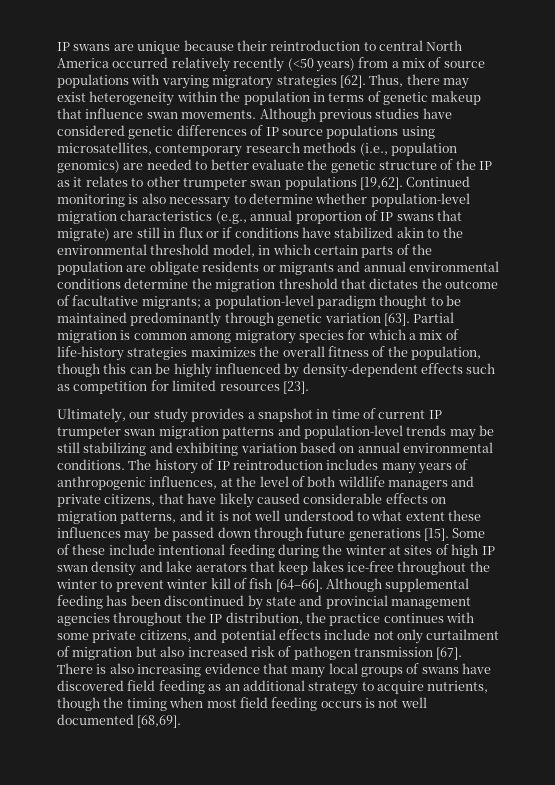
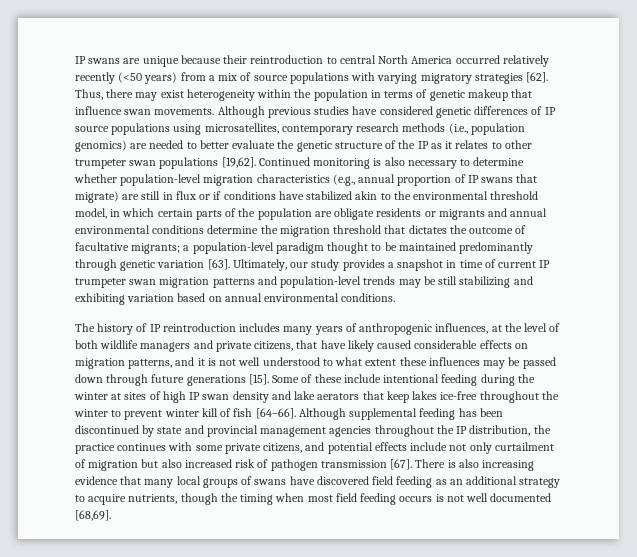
- a population-level paradigm thought to be maintained predominantly through genetic variation [63]. Partial migration is common among migratory species for which a mix of life-history strategies maximizes the overall fitness of the population, though this can be highly influenced by density-dependent effects such as competition for limited resources [23].
- Ultimately, our study provides a snapshot in time of current IP trumpeter swan migration patterns and population-level trends may be still stabilizing and exhibiting variation based on annual environmental conditions. The history of IP reintroduction includes many years of anthropogenic influences, at the level of both wildlife managers and private citizens, that have likely caused considerable effects on migration patterns, and it is not well understood to what extent these influences may be passed down through future generations [15].
+ a population-level paradigm thought to be maintained predominantly through genetic variation [63]. Ultimately, our study provides a snapshot in time of current IP trumpeter swan migration patterns and population-level trends may be still stabilizing and exhibiting variation based on annual environmental conditions.
+ The history of IP reintroduction includes many years of anthropogenic influences, at the level of both wildlife managers and private citizens, that have likely caused considerable effects on migration patterns, and it is not well understood to what extent these influences may be passed down through future generations [15].

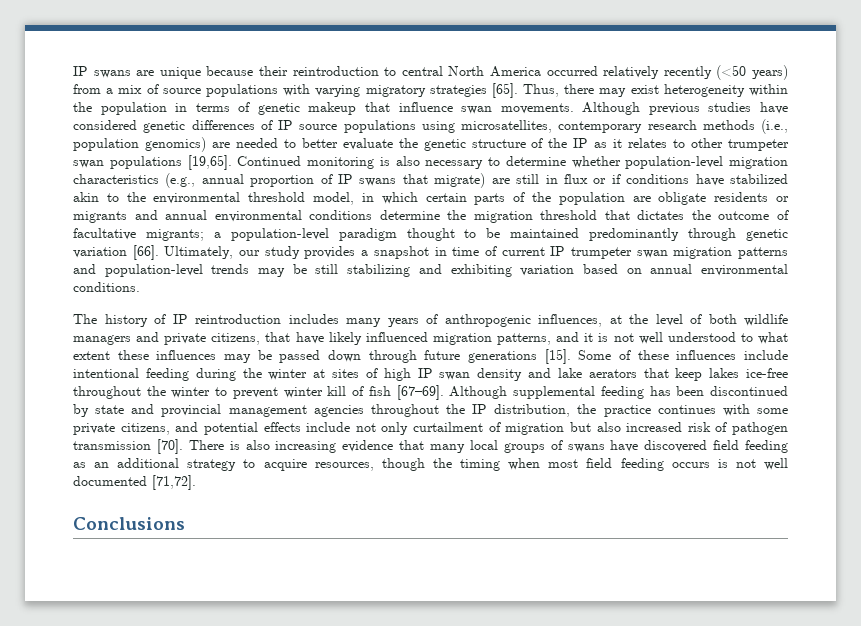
- IP swans are unique because their reintroduction to central North America occurred relatively recently (<50 years) from a mix of source populations with varying migratory strategies [62].
+ IP swans are unique because their reintroduction to central North America occurred relatively recently (<50 years) from a mix of source populations with varying migratory strategies [65].
- Although previous studies have considered genetic differences of IP source populations using microsatellites, contemporary research methods (i.e., population genomics) are needed to better evaluate the genetic structure of the IP as it relates to other trumpeter swan populations [19,62].
+ Although previous studies have considered genetic differences of IP source populations using microsatellites, contemporary research methods (i.e., population genomics) are needed to better evaluate the genetic structure of the IP as it relates to other trumpeter swan populations [19,65].
- a population-level paradigm thought to be maintained predominantly through genetic variation [63].
+ a population-level paradigm thought to be maintained predominantly through genetic variation [66].
- The history of IP reintroduction includes many years of anthropogenic influences, at the level of both wildlife managers and private citizens, that have likely caused considerable effects on migration patterns, and it is not well understood to what extent these influences may be passed down through future generations [15].
+ The history of IP reintroduction includes many years of anthropogenic influences, at the level of both wildlife managers and private citizens, that have likely influenced migration patterns, and it is not well understood to what extent these influences may be passed down through future generations [15].
- Some of these include intentional feeding during the winter at sites of high IP swan density and lake aerators that keep lakes ice-free throughout the winter to prevent winter kill of fish [64–66].
+ Some of these influences include intentional feeding during the winter at sites of high IP swan density and lake aerators that keep lakes ice-free throughout the winter to prevent winter kill of fish [67–69].
- Although supplemental feeding has been discontinued by state and provincial management agencies throughout the IP distribution, the practice continues with some private citizens, and potential effects include not only curtailment of migration but also increased risk of pathogen transmission [67].
+ Although supplemental feeding has been discontinued by state and provincial management agencies throughout the IP distribution, the practice continues with some private citizens, and potential effects include not only curtailment of migration but also increased risk of pathogen transmission [70].
- There is also increasing evidence that many local groups of swans have discovered field feeding as an additional strategy to acquire nutrients, though the timing when most field feeding occurs is not well documented [68,69].
+ There is also increasing evidence that many local groups of swans have discovered field feeding as an additional strategy to acquire resources, though the timing when most field feeding occurs is not well documented [71,72].
+ Conclusions

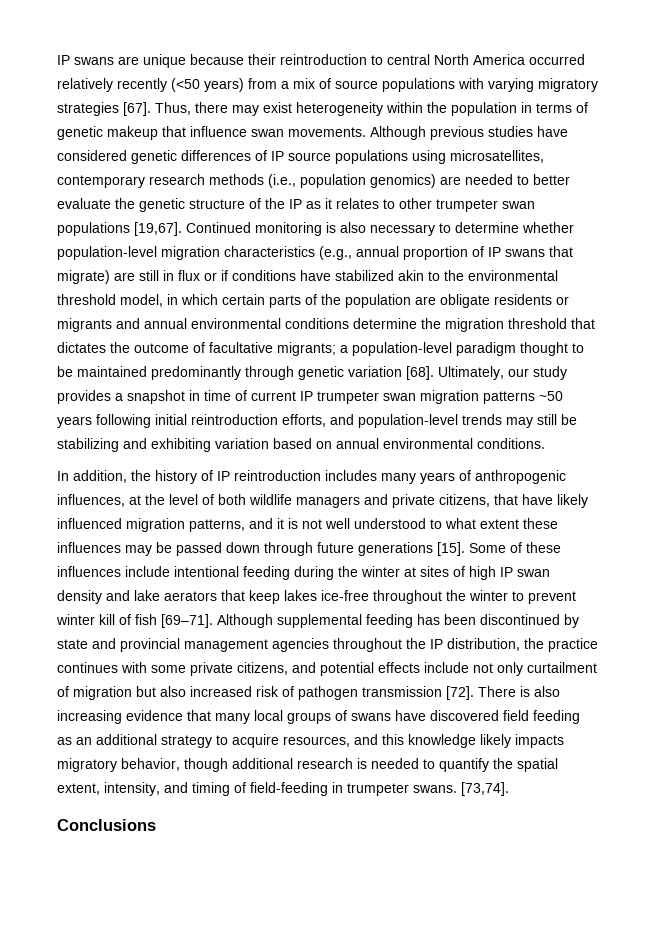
- IP swans are unique because their reintroduction to central North America occurred relatively recently (<50 years) from a mix of source populations with varying migratory strategies [65].
+ IP swans are unique because their reintroduction to central North America occurred relatively recently (<50 years) from a mix of source populations with varying migratory strategies [67].
- Although previous studies have considered genetic differences of IP source populations using microsatellites, contemporary research methods (i.e., population genomics) are needed to better evaluate the genetic structure of the IP as it relates to other trumpeter swan populations [19,65].
+ Although previous studies have considered genetic differences of IP source populations using microsatellites, contemporary research methods (i.e., population genomics) are needed to better evaluate the genetic structure of the IP as it relates to other trumpeter swan populations [19,67].
- a population-level paradigm thought to be maintained predominantly through genetic variation [66].
+ a population-level paradigm thought to be maintained predominantly through genetic variation [68].
- Ultimately, our study provides a snapshot in time of current IP trumpeter swan migration patterns and population-level trends may be still stabilizing and exhibiting variation based on annual environmental conditions.
+ Ultimately, our study provides a snapshot in time of current IP trumpeter swan migration patterns ~50 years following initial reintroduction efforts, and population-level trends may still be stabilizing and exhibiting variation based on annual environmental conditions.
- The history of IP reintroduction includes many years of anthropogenic influences, at the level of both wildlife managers and private citizens, that have likely influenced migration patterns, and it is not well understood to what extent these influences may be passed down through future generations [15].
+ In addition, the history of IP reintroduction includes many years of anthropogenic influences, at the level of both wildlife managers and private citizens, that have likely influenced migration patterns, and it is not well understood to what extent these influences may be passed down through future generations [15].
- Some of these influences include intentional feeding during the winter at sites of high IP swan density and lake aerators that keep lakes ice-free throughout the winter to prevent winter kill of fish [67–69].
+ Some of these influences include intentional feeding during the winter at sites of high IP swan density and lake aerators that keep lakes ice-free throughout the winter to prevent winter kill of fish [69–71].
- Although supplemental feeding has been discontinued by state and provincial management agencies throughout the IP distribution, the practice continues with some private citizens, and potential effects include not only curtailment of migration but also increased risk of pathogen transmission [70].
+ Although supplemental feeding has been discontinued by state and provincial management agencies throughout the IP distribution, the practice continues with some private citizens, and potential effects include not only curtailment of migration but also increased risk of pathogen transmission [72].
- There is also increasing evidence that many local groups of swans have discovered field feeding as an additional strategy to acquire resources, though the timing when most field feeding occurs is not well documented [71,72].
+ There is also increasing evidence that many local groups of swans have discovered field feeding as an additional strategy to acquire resources, and this knowledge likely impacts migratory behavior, though additional research is needed to quantify the spatial extent, intensity, and timing of field-feeding in trumpeter swans. [73,74].

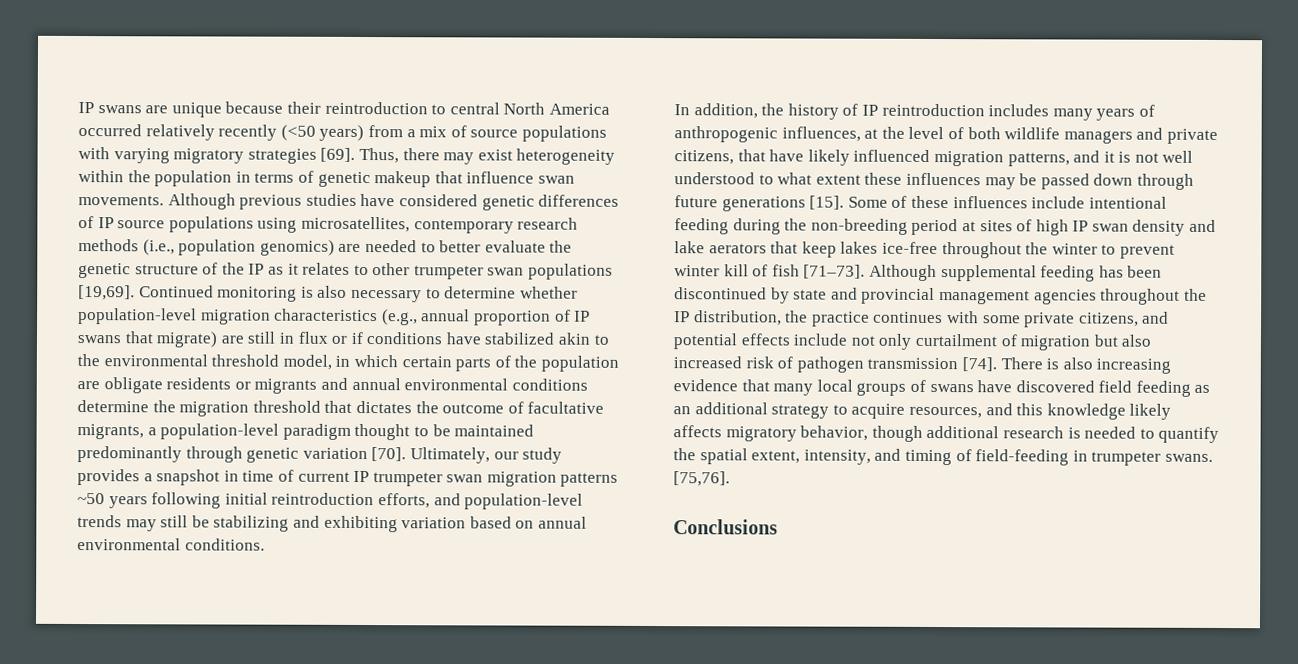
- IP swans are unique because their reintroduction to central North America occurred relatively recently (<50 years) from a mix of source populations with varying migratory strategies [67].
+ IP swans are unique because their reintroduction to central North America occurred relatively recently (<50 years) from a mix of source populations with varying migratory strategies [69].
- Although previous studies have considered genetic differences of IP source populations using microsatellites, contemporary research methods (i.e., population genomics) are needed to better evaluate the genetic structure of the IP as it relates to other trumpeter swan populations [19,67].
+ Although previous studies have considered genetic differences of IP source populations using microsatellites, contemporary research methods (i.e., population genomics) are needed to better evaluate the genetic structure of the IP as it relates to other trumpeter swan populations [19,69].
- Continued monitoring is also necessary to determine whether population-level migration characteristics (e.g., annual proportion of IP swans that migrate) are still in flux or if conditions have stabilized akin to the environmental threshold model, in which certain parts of the population are obligate residents or migrants and annual environmental conditions determine the migration threshold that dictates the outcome of facultative migrants; a population-level paradigm thought to be maintained predominantly through genetic variation [68].
+ Continued monitoring is also necessary to determine whether population-level migration characteristics (e.g., annual proportion of IP swans that migrate) are still in flux or if conditions have stabilized akin to the environmental threshold model, in which certain parts of the population are obligate residents or migrants and annual environmental conditions determine the migration threshold that dictates the outcome of facultative migrants, a population-level paradigm thought to be maintained predominantly through genetic variation [70].
- Some of these influences include intentional feeding during the winter at sites of high IP swan density and lake aerators that keep lakes ice-free throughout the winter to prevent winter kill of fish [69–71].
+ Some of these influences include intentional feeding during the non-breeding period at sites of high IP swan density and lake aerators that keep lakes ice-free throughout the winter to prevent winter kill of fish [71–73].
- Although supplemental feeding has been discontinued by state and provincial management agencies throughout the IP distribution, the practice continues with some private citizens, and potential effects include not only curtailment of migration but also increased risk of pathogen transmission [72].
+ Although supplemental feeding has been discontinued by state and provincial management agencies throughout the IP distribution, the practice continues with some private citizens, and potential effects include not only curtailment of migration but also increased risk of pathogen transmission [74].
- There is also increasing evidence that many local groups of swans have discovered field feeding as an additional strategy to acquire resources, and this knowledge likely impacts migratory behavior, though additional research is needed to quantify the spatial extent, intensity, and timing of field-feeding in trumpeter swans.
+ There is also increasing evidence that many local groups of swans have discovered field feeding as an additional strategy to acquire resources, and this knowledge likely affects migratory behavior, though additional research is needed to quantify the spatial extent, intensity, and timing of field-feeding in trumpeter swans.
- [73,74].
+ [75,76].

